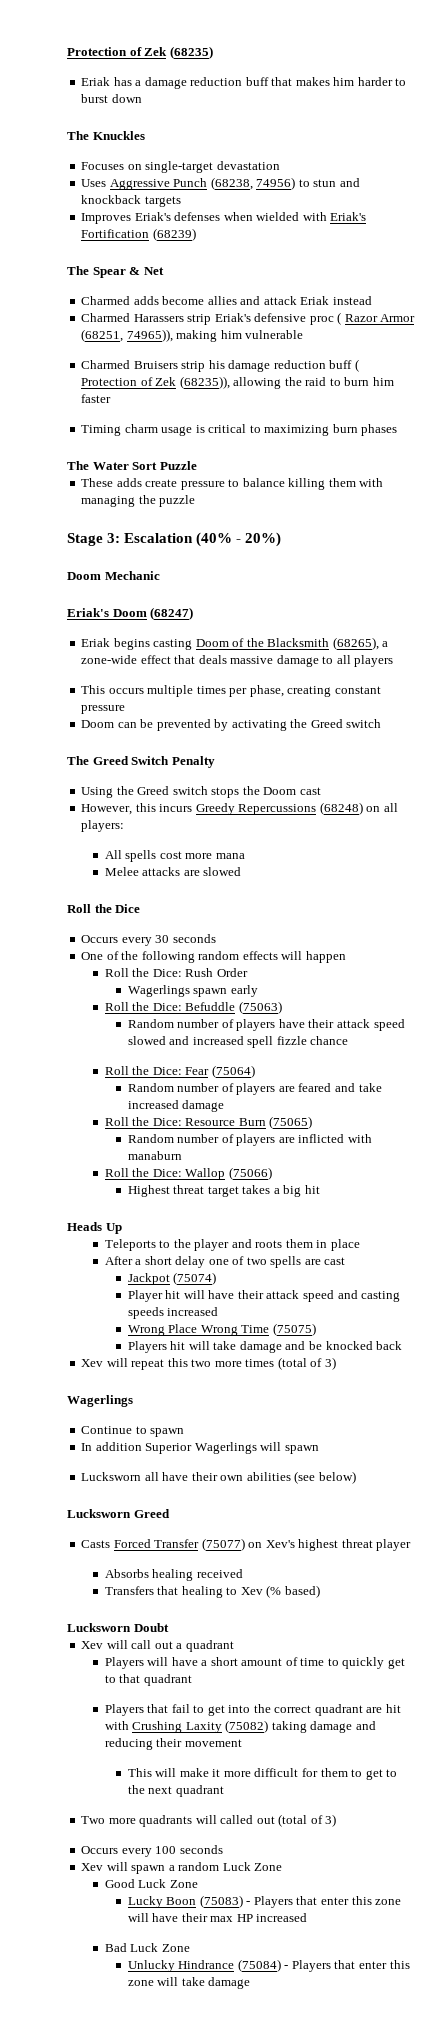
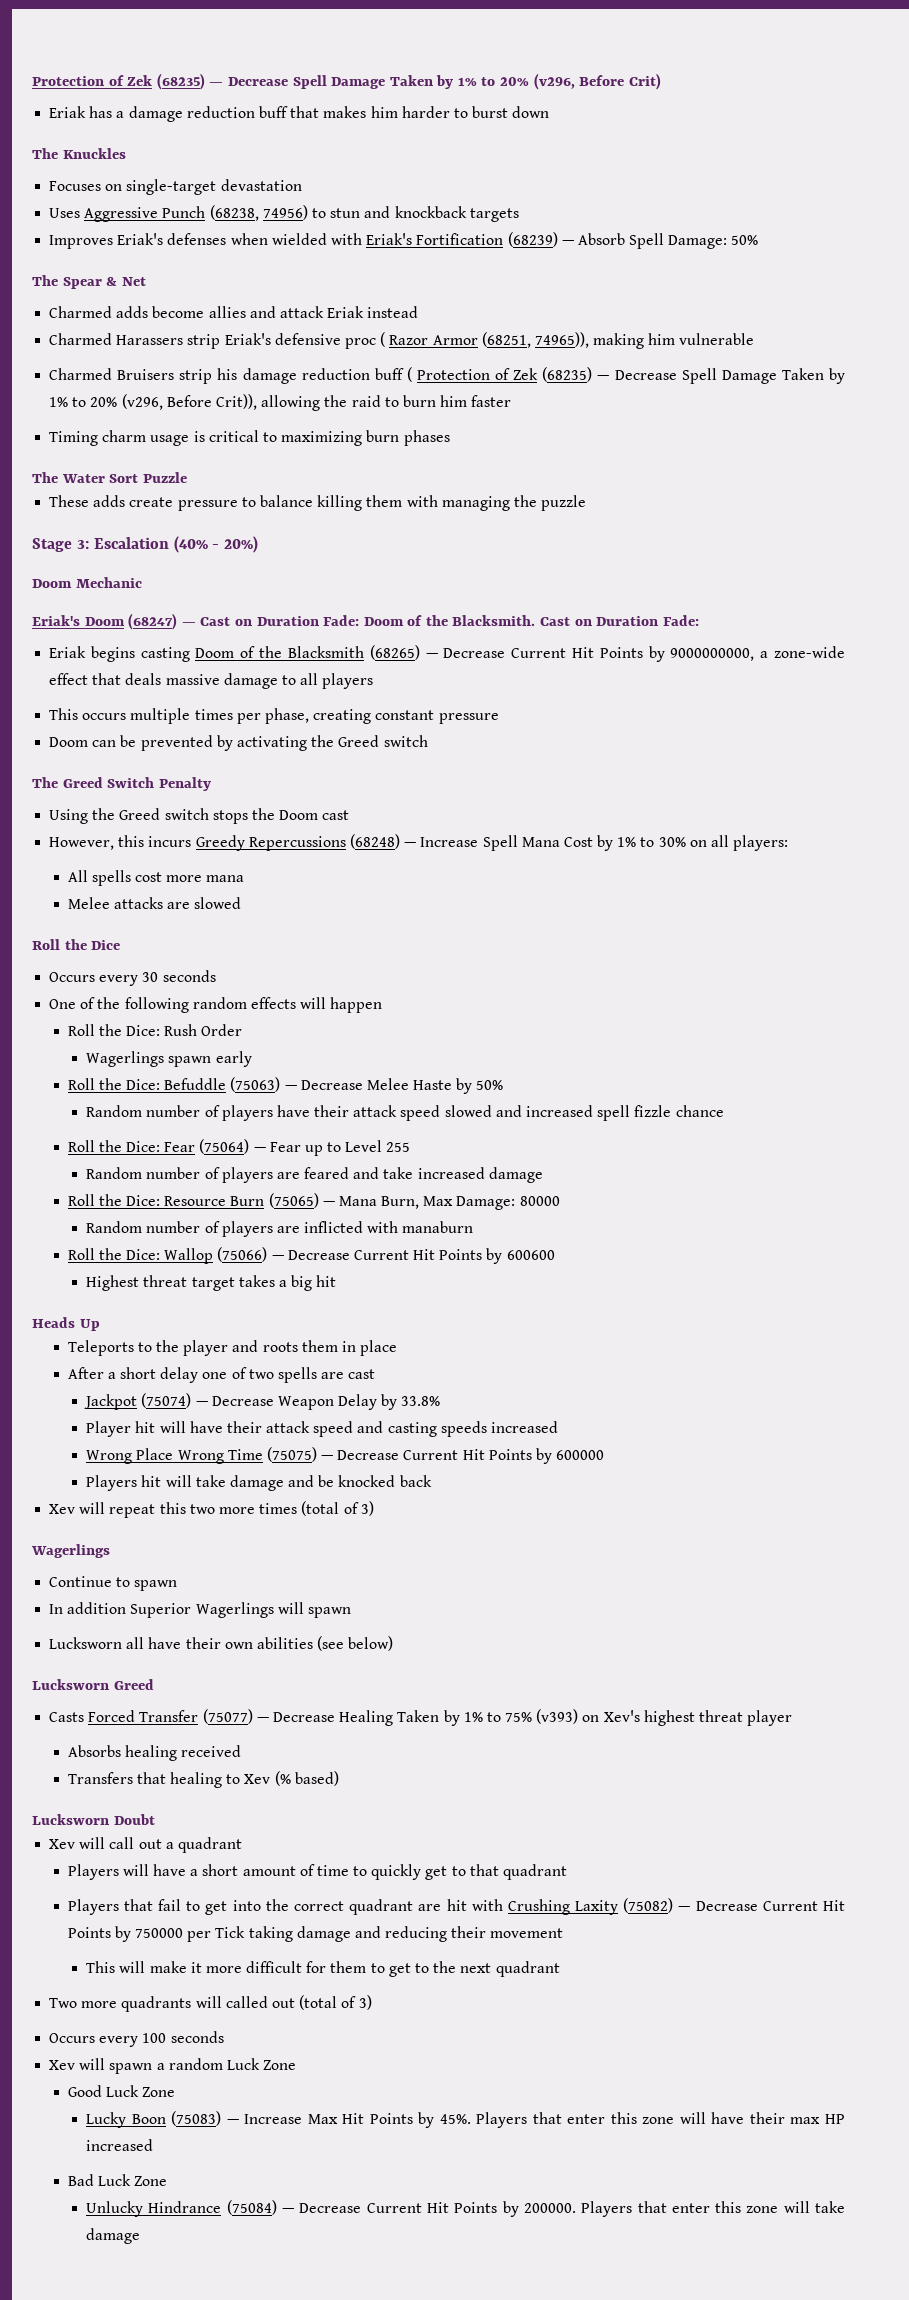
- Protection of Zek (68235)
+ Protection of Zek (68235) — Decrease Spell Damage Taken by 1% to 20% (v296, Before Crit)
- Improves Eriak's defenses when wielded with Eriak's Fortification (68239)
+ Improves Eriak's defenses when wielded with Eriak's Fortification (68239) — Absorb Spell Damage: 50%
- Charmed Bruisers strip his damage reduction buff ( Protection of Zek (68235)), allowing the raid to burn him faster
+ Charmed Bruisers strip his damage reduction buff ( Protection of Zek (68235) — Decrease Spell Damage Taken by 1% to 20% (v296, Before Crit)), allowing the raid to burn him faster
- Eriak's Doom (68247)
+ Eriak's Doom (68247) — Cast on Duration Fade: Doom of the Blacksmith. Cast on Duration Fade:
- Eriak begins casting Doom of the Blacksmith (68265), a zone-wide effect that deals massive damage to all players
+ Eriak begins casting Doom of the Blacksmith (68265) — Decrease Current Hit Points by 9000000000, a zone-wide effect that deals massive damage to all players
- However, this incurs Greedy Repercussions (68248) on all players:
+ However, this incurs Greedy Repercussions (68248) — Increase Spell Mana Cost by 1% to 30% on all players:
- Roll the Dice: Befuddle (75063)
+ Roll the Dice: Befuddle (75063) — Decrease Melee Haste by 50%
- Roll the Dice: Fear (75064)
+ Roll the Dice: Fear (75064) — Fear up to Level 255
- Roll the Dice: Resource Burn (75065)
+ Roll the Dice: Resource Burn (75065) — Mana Burn, Max Damage: 80000
- Roll the Dice: Wallop (75066)
+ Roll the Dice: Wallop (75066) — Decrease Current Hit Points by 600600
- Jackpot (75074)
+ Jackpot (75074) — Decrease Weapon Delay by 33.8%
- Wrong Place Wrong Time (75075)
+ Wrong Place Wrong Time (75075) — Decrease Current Hit Points by 600000
- Casts Forced Transfer (75077) on Xev's highest threat player
+ Casts Forced Transfer (75077) — Decrease Healing Taken by 1% to 75% (v393) on Xev's highest threat player
- Players that fail to get into the correct quadrant are hit with Crushing Laxity (75082) taking damage and reducing their movement
+ Players that fail to get into the correct quadrant are hit with Crushing Laxity (75082) — Decrease Current Hit Points by 750000 per Tick taking damage and reducing their movement
- Lucky Boon (75083) - Players that enter this zone will have their max HP increased
+ Lucky Boon (75083) — Increase Max Hit Points by 45%. Players that enter this zone will have their max HP increased
- Unlucky Hindrance (75084) - Players that enter this zone will take damage
+ Unlucky Hindrance (75084) — Decrease Current Hit Points by 200000. Players that enter this zone will take damage

